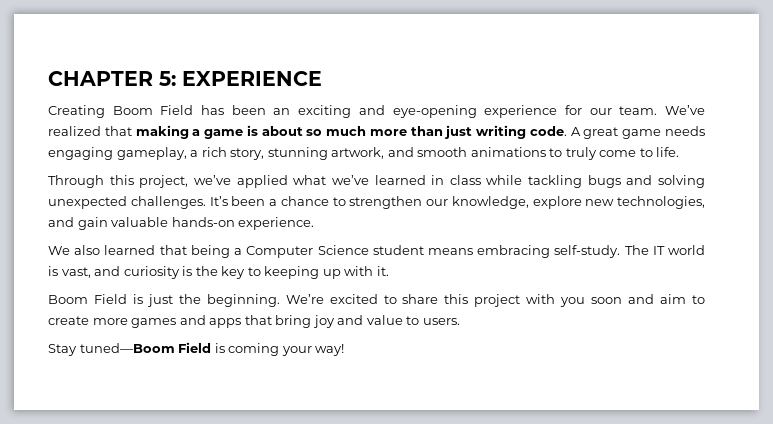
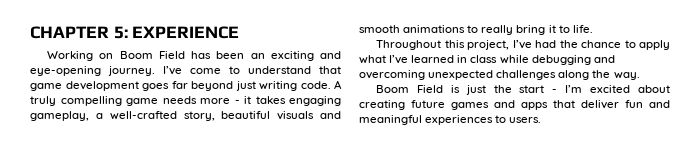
- Creating Boom Field has been an exciting and eye-opening experience for our team. We’ve realized that making a game is about so much more than just writing code. A great game needs engaging gameplay, a rich story, stunning artwork, and smooth animations to truly come to life.
+ Working on Boom Field has been an exciting and eye-opening journey. I’ve come to understand that game development goes far beyond just writing code. A truly compelling game needs more - it takes engaging gameplay, a well-crafted story, beautiful visuals and smooth animations to really bring it to life.
- Through this project, we’ve applied what we’ve learned in class while tackling bugs and solving unexpected challenges. It’s been a chance to strengthen our knowledge, explore new technologies, and gain valuable hands-on experience.
- We also learned that being a Computer Science student means embracing self-study. The IT world is vast, and curiosity is the key to keeping up with it.
+ Throughout this project, I’ve had the chance to apply what I’ve learned in class while debugging and overcoming unexpected challenges along the way.
- Boom Field is just the beginning. We’re excited to share this project with you soon and aim to create more games and apps that bring joy and value to users.
- Stay tuned—Boom Field is coming your way!
+ Boom Field is just the start - I’m excited about creating future games and apps that deliver fun and meaningful experiences to users.

